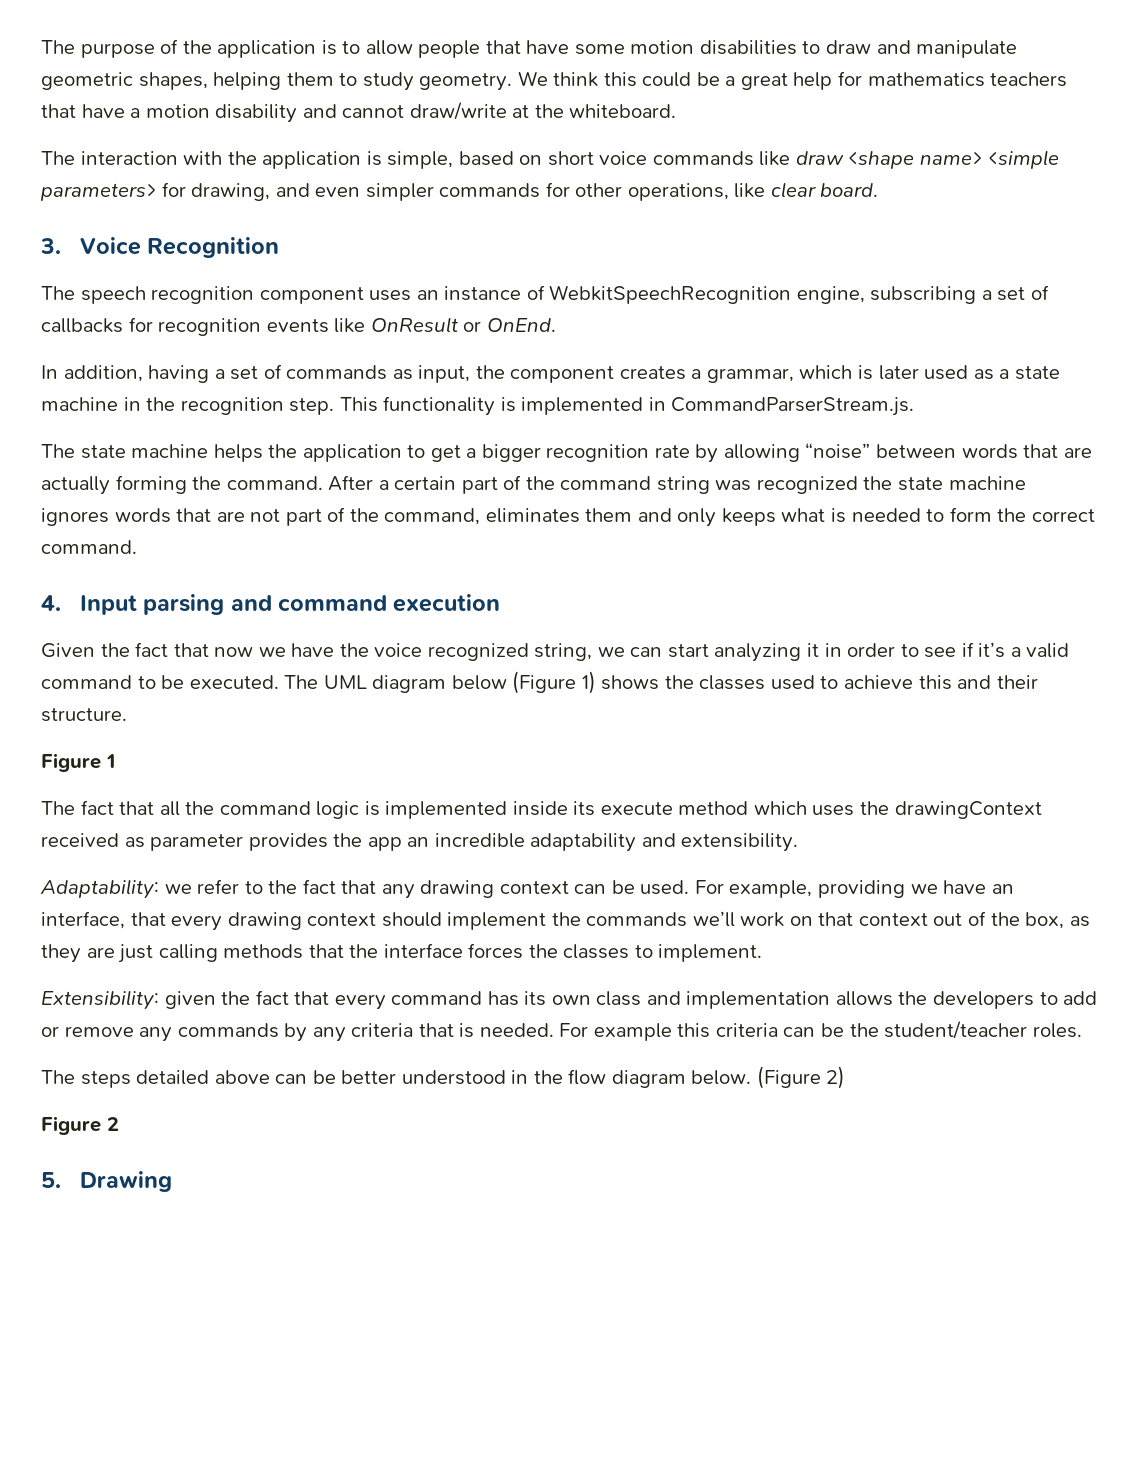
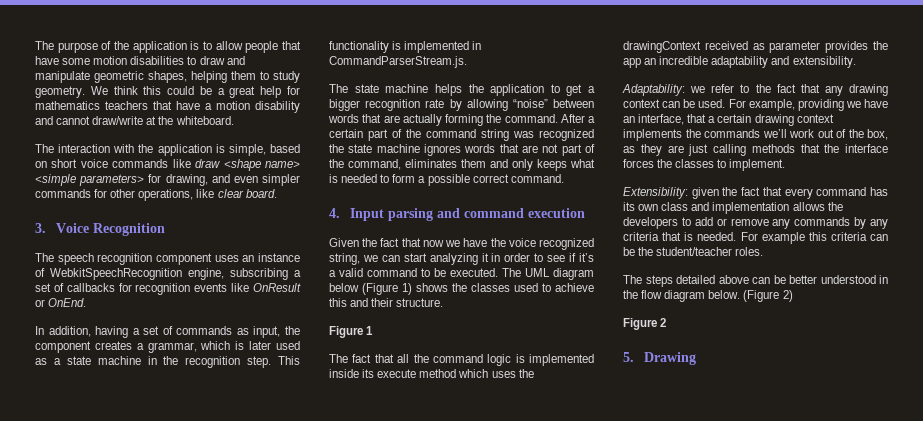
- After a certain part of the command string was recognized the state machine ignores words that are not part of the command, eliminates them and only keeps what is needed to form the correct command.
+ After a certain part of the command string was recognized the state machine ignores words that are not part of the command, eliminates them and only keeps what is needed to form a possible correct command.
- For example, providing we have an interface, that every drawing context should implement the commands we’ll work on that context out of the box, as they are just calling methods that the interface forces the classes to implement.
+ For example, providing we have an interface, that a certain drawing context implements the commands we’ll work out of the box, as they are just calling methods that the interface forces the classes to implement.

